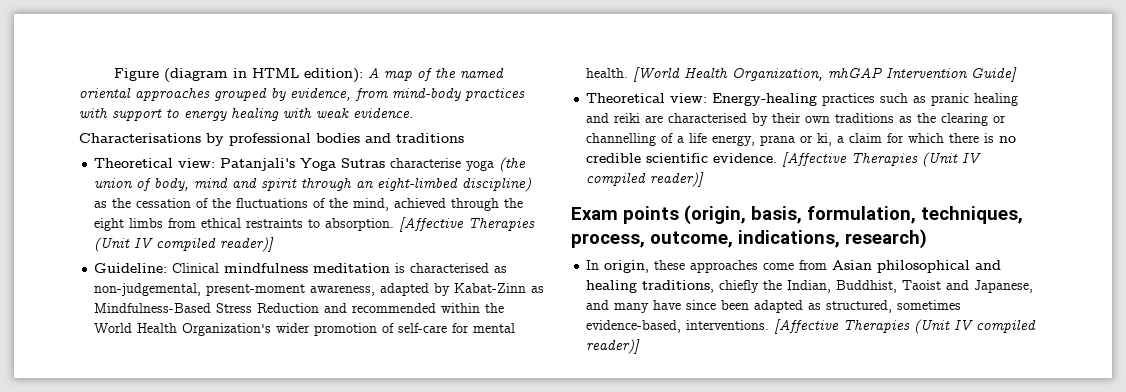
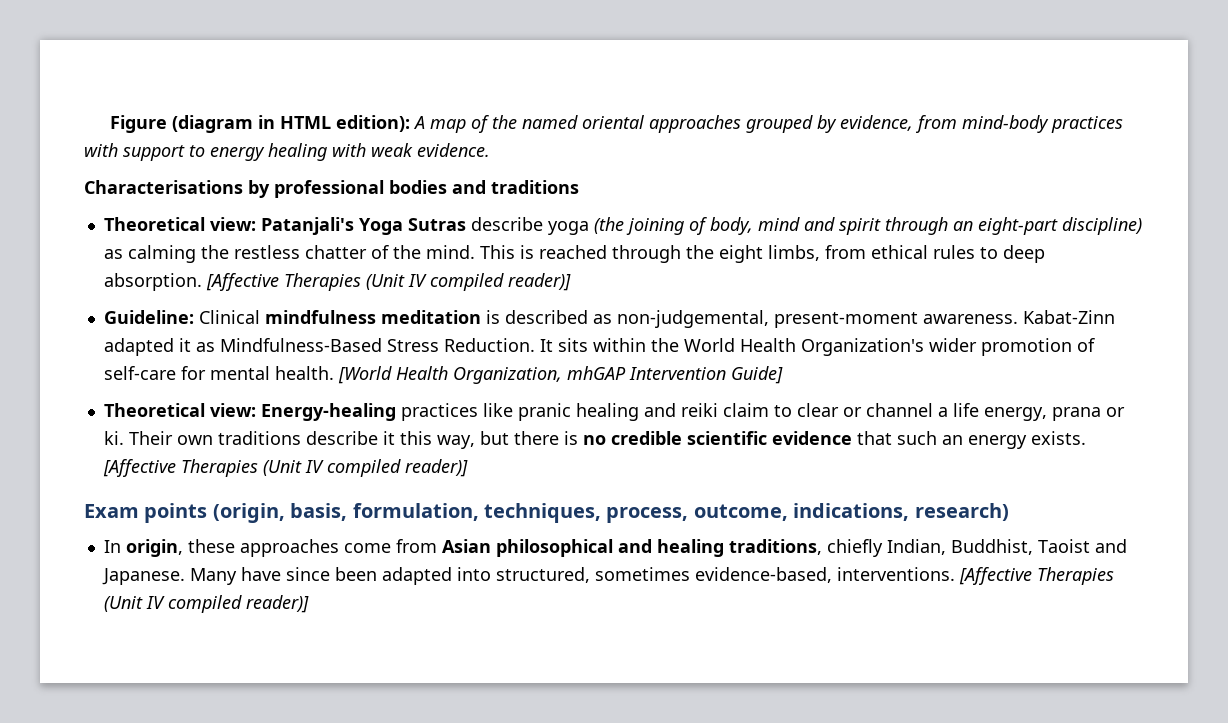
- Theoretical view: Patanjali's Yoga Sutras characterise yoga (the union of body, mind and spirit through an eight-limbed discipline) as the cessation of the fluctuations of the mind, achieved through the eight limbs from ethical restraints to absorption.
+ Theoretical view: Patanjali's Yoga Sutras describe yoga (the joining of body, mind and spirit through an eight-part discipline) as calming the restless chatter of the mind. This is reached through the eight limbs, from ethical rules to deep absorption.
- Guideline: Clinical mindfulness meditation is characterised as non-judgemental, present-moment awareness, adapted by Kabat-Zinn as Mindfulness-Based Stress Reduction and recommended within the World Health Organization's wider promotion of self-care for mental health.
+ Guideline: Clinical mindfulness meditation is described as non-judgemental, present-moment awareness. Kabat-Zinn adapted it as Mindfulness-Based Stress Reduction. It sits within the World Health Organization's wider promotion of self-care for mental health.
- Theoretical view: Energy-healing practices such as pranic healing and reiki are characterised by their own traditions as the clearing or channelling of a life energy, prana or ki, a claim for which there is no credible scientific evidence.
+ Theoretical view: Energy-healing practices like pranic healing and reiki claim to clear or channel a life energy, prana or ki. Their own traditions describe it this way, but there is no credible scientific evidence that such an energy exists.
- In origin, these approaches come from Asian philosophical and healing traditions, chiefly the Indian, Buddhist, Taoist and Japanese, and many have since been adapted as structured, sometimes evidence-based, interventions.
+ In origin, these approaches come from Asian philosophical and healing traditions, chiefly Indian, Buddhist, Taoist and Japanese. Many have since been adapted into structured, sometimes evidence-based, interventions.

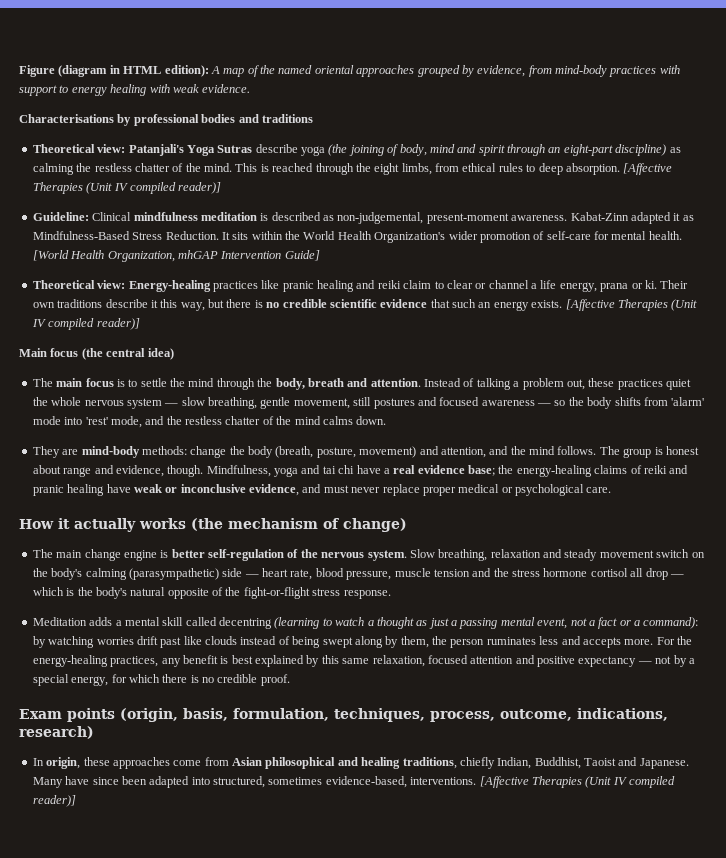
+ Main focus (the central idea)
+ The main focus is to settle the mind through the body, breath and attention. Instead of talking a problem out, these practices quiet the whole nervous system — slow breathing, gentle movement, still postures and focused awareness — so the body shifts from 'alarm' mode into 'rest' mode, and the restless chatter of the mind calms down.
+ They are mind-body methods: change the body (breath, posture, movement) and attention, and the mind follows. The group is honest about range and evidence, though. Mindfulness, yoga and tai chi have a real evidence base; the energy-healing claims of reiki and pranic healing have weak or inconclusive evidence, and must never replace proper medical or psychological care.
+ How it actually works (the mechanism of change)
+ The main change engine is better self-regulation of the nervous system. Slow breathing, relaxation and steady movement switch on the body's calming (parasympathetic) side — heart rate, blood pressure, muscle tension and the stress hormone cortisol all drop — which is the body's natural opposite of the fight-or-flight stress response.
+ Meditation adds a mental skill called decentring (learning to watch a thought as just a passing mental event, not a fact or a command): by watching worries drift past like clouds instead of being swept along by them, the person ruminates less and accepts more. For the energy-healing practices, any benefit is best explained by this same relaxation, focused attention and positive expectancy — not by a special energy, for which there is no credible proof.

